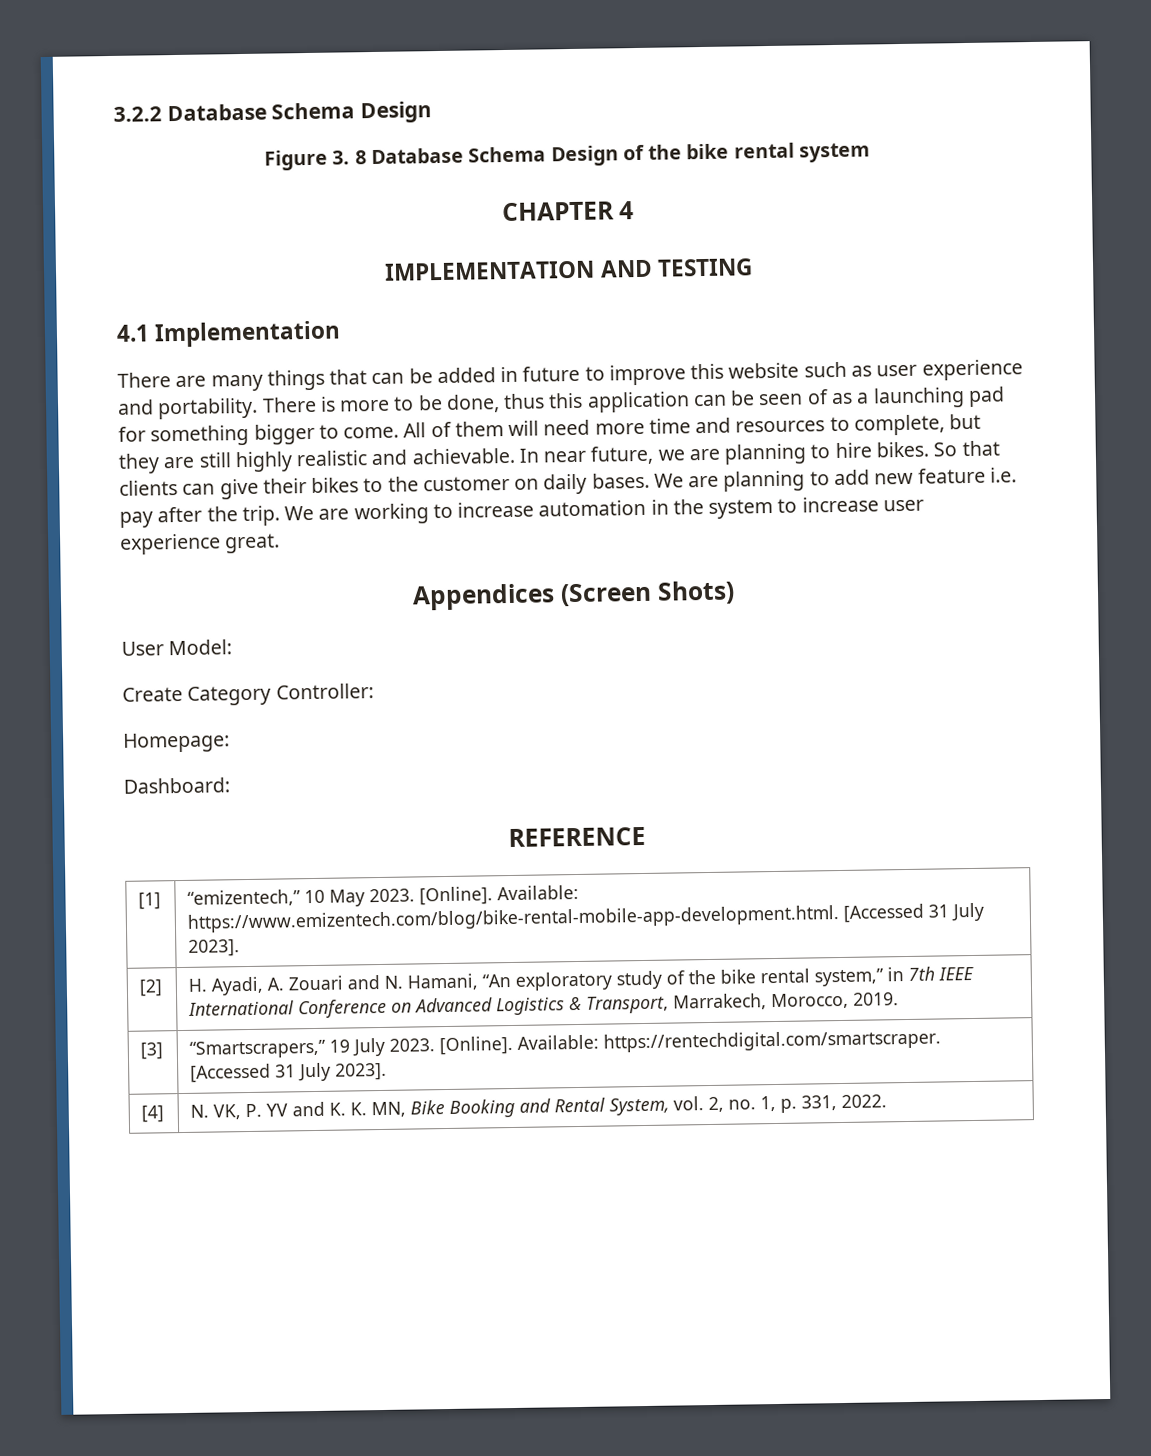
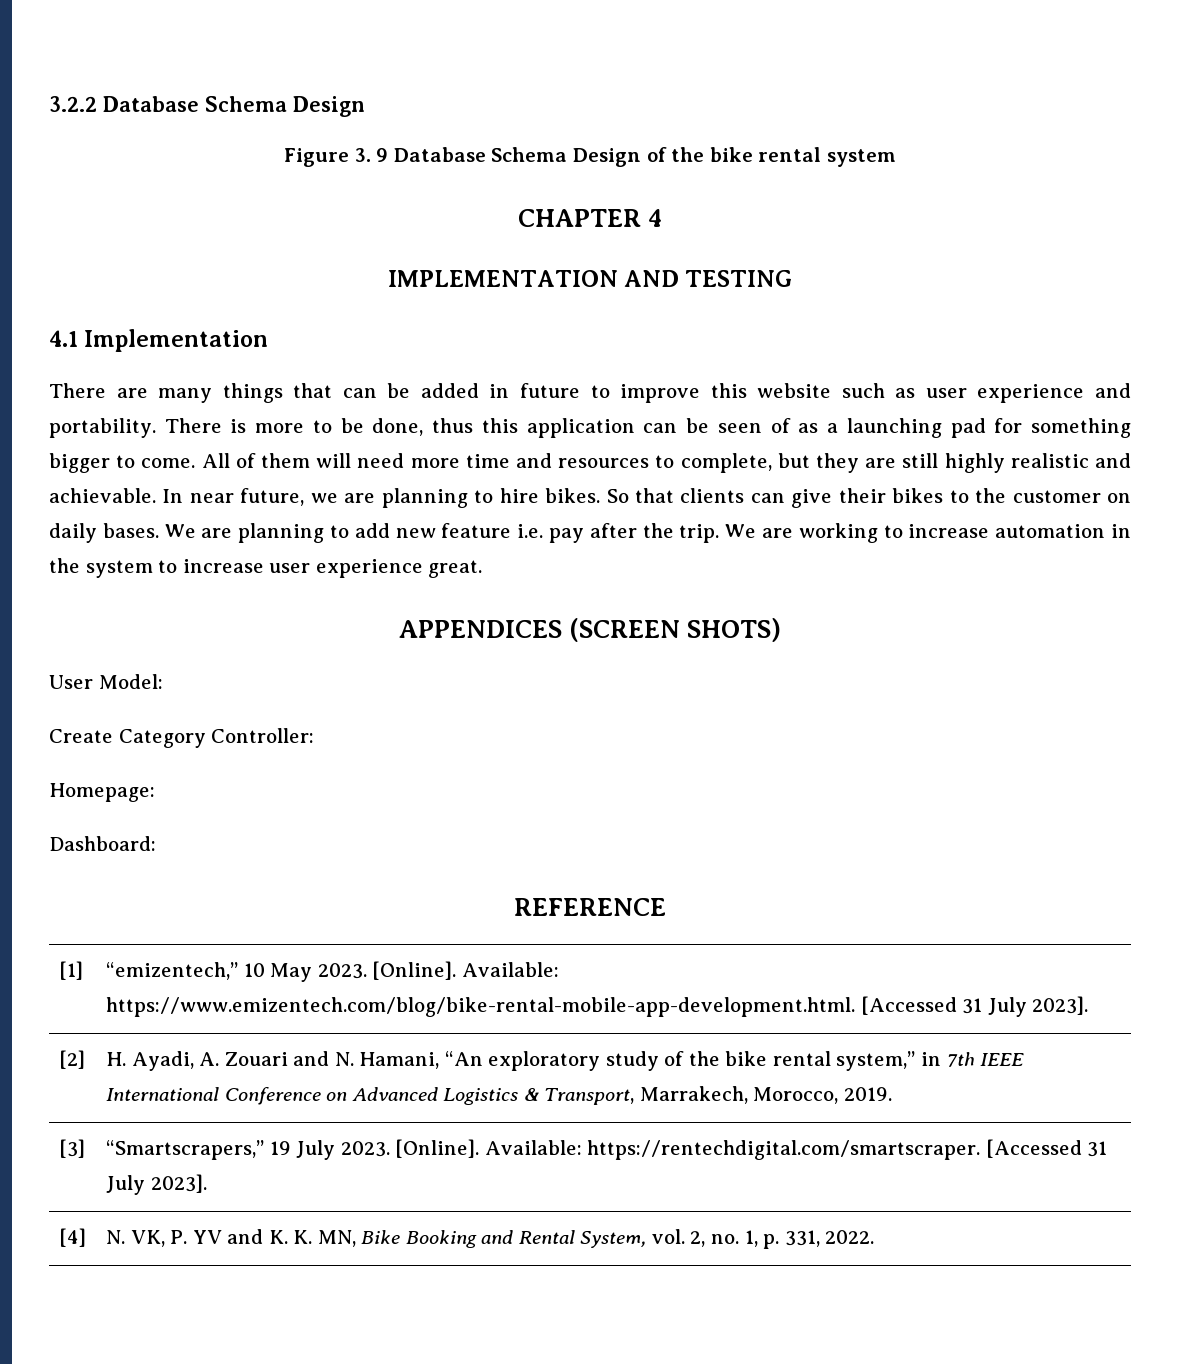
- Figure 3. 8 Database Schema Design of the bike rental system
+ Figure 3. 9 Database Schema Design of the bike rental system
- Appendices (Screen Shots)
+ APPENDICES (SCREEN SHOTS)

